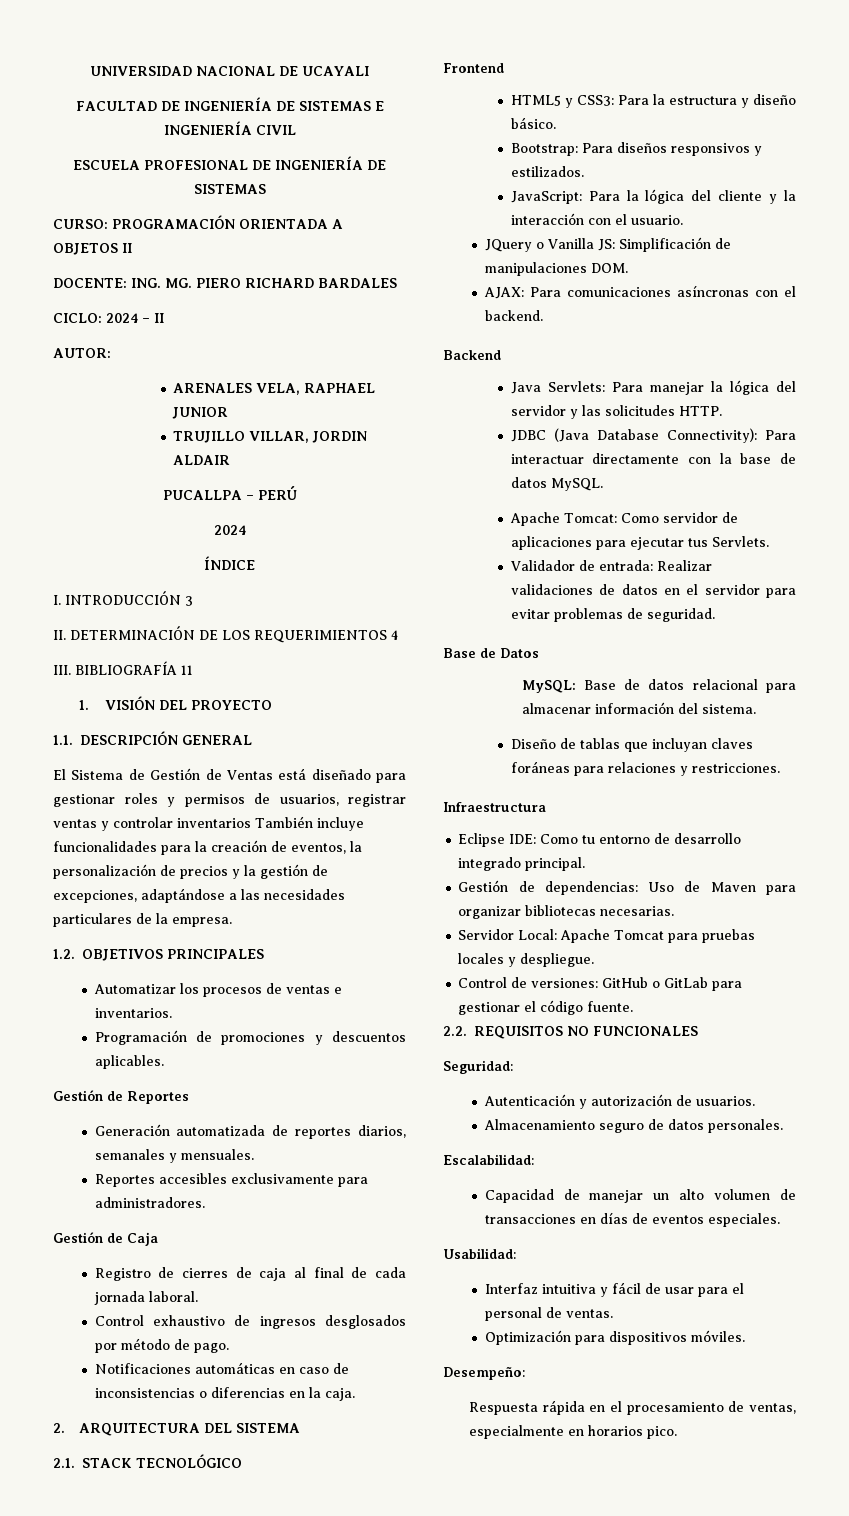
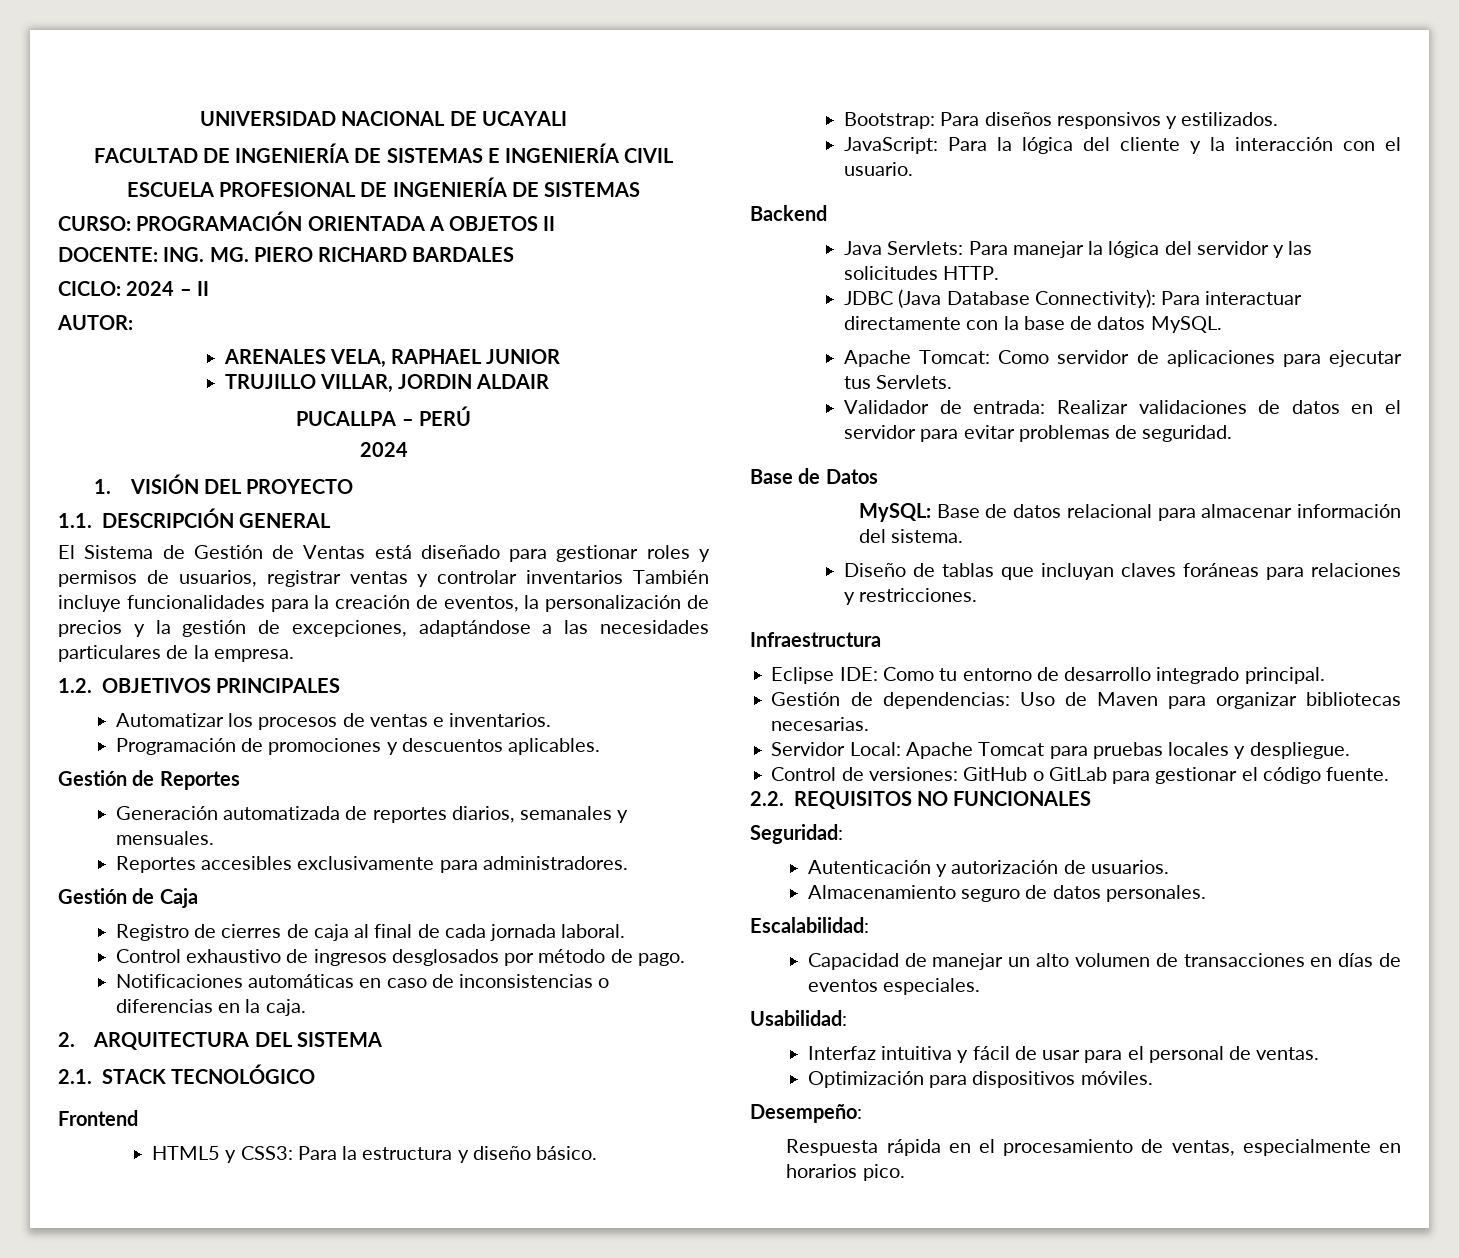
- ÍNDICE
- I. INTRODUCCIÓN 3
- II. DETERMINACIÓN DE LOS REQUERIMIENTOS 4
- III. BIBLIOGRAFÍA 11
- JQuery o Vanilla JS: Simplificación de manipulaciones DOM.
- AJAX: Para comunicaciones asíncronas con el backend.

